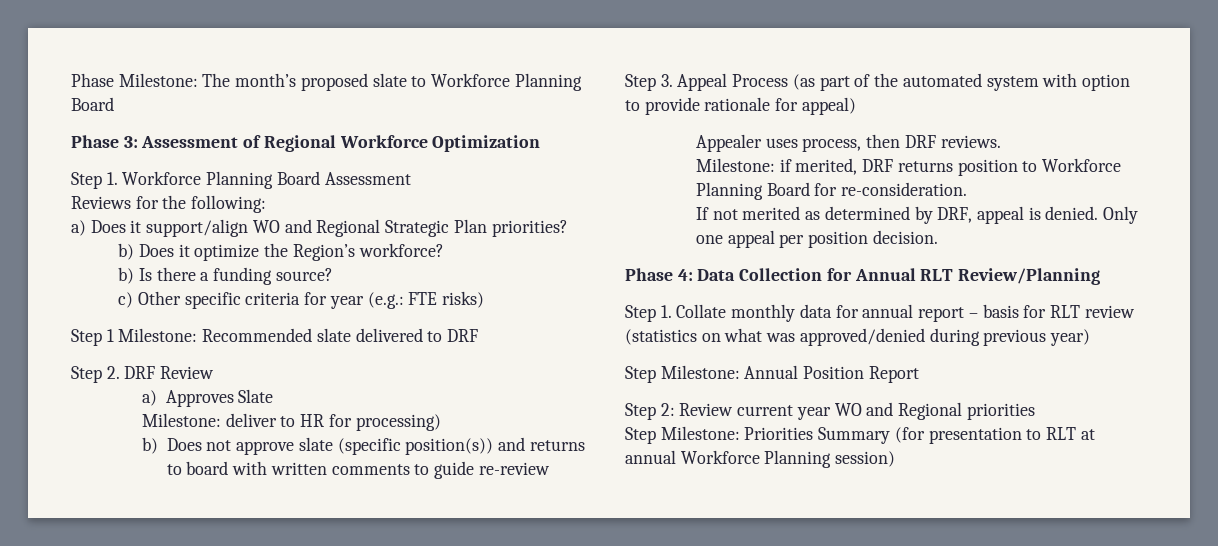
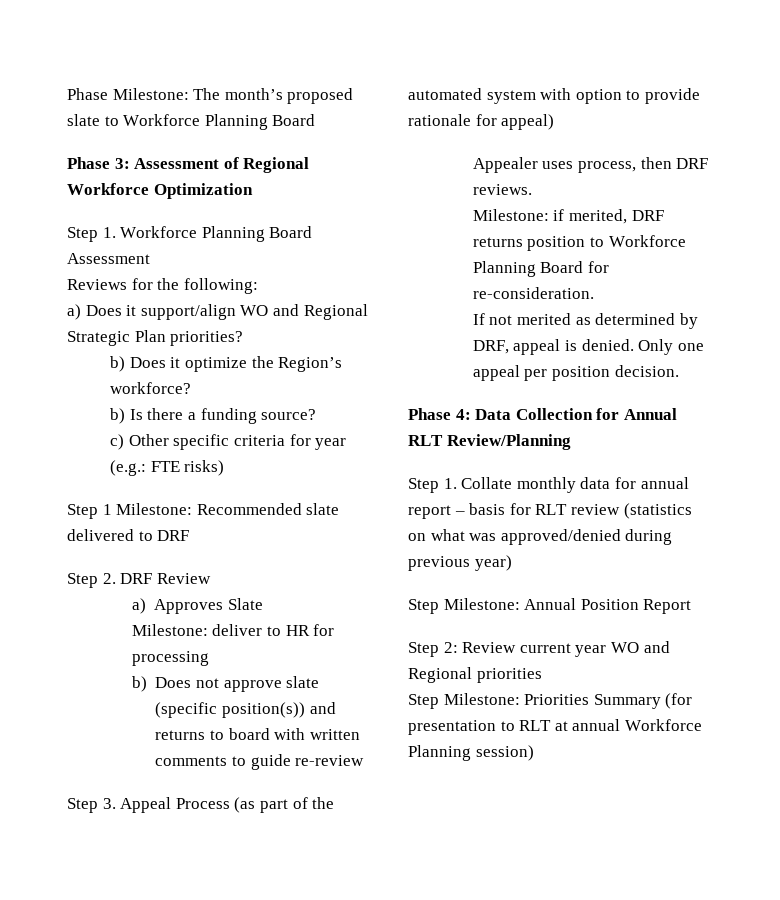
- Milestone: deliver to HR for processing)
+ Milestone: deliver to HR for processing

